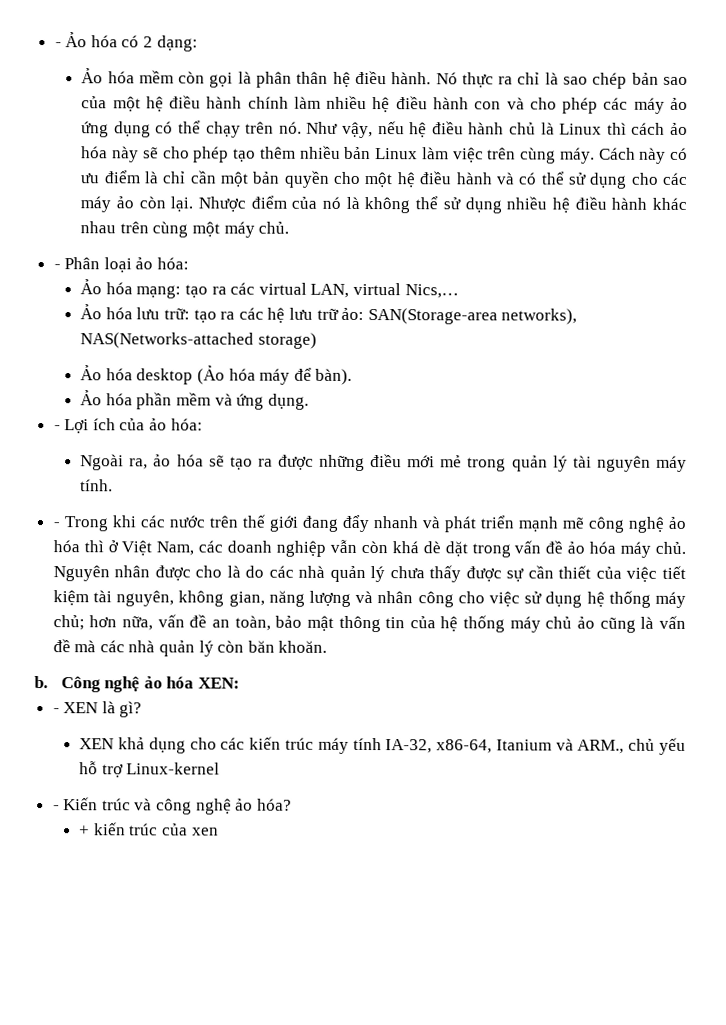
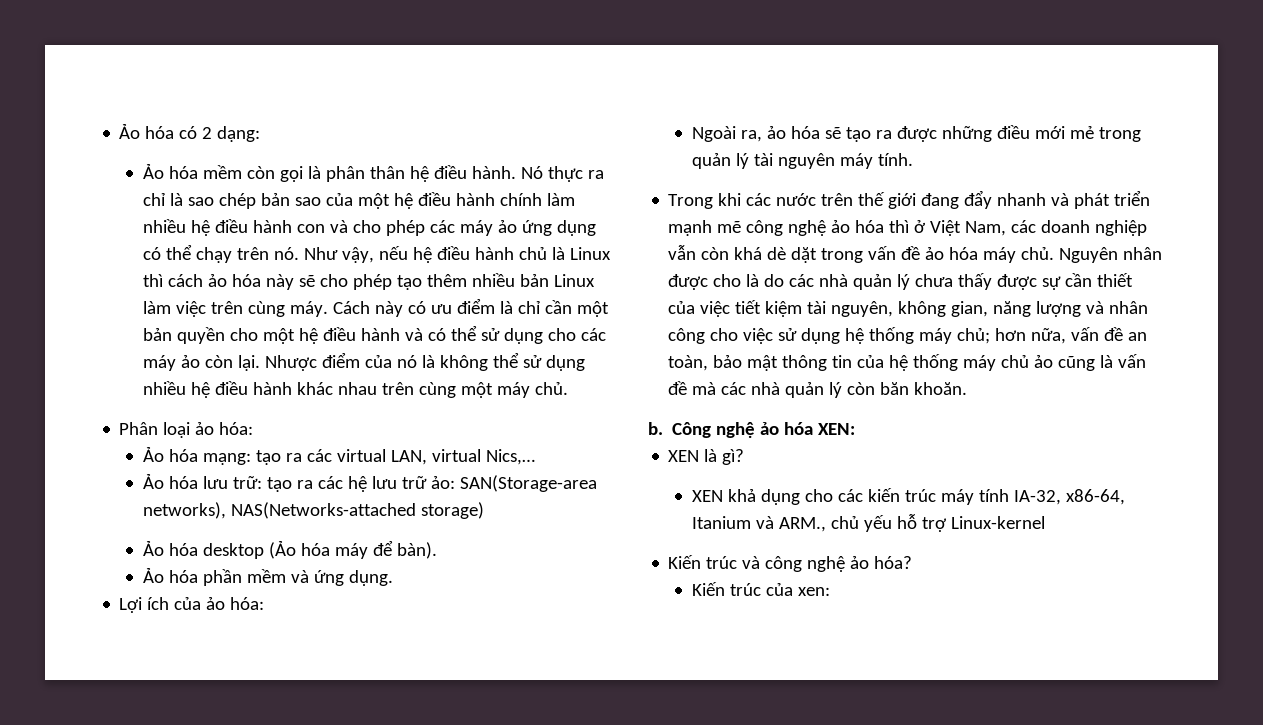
- - Ảo hóa có 2 dạng:
+ Ảo hóa có 2 dạng:
- - Phân loại ảo hóa:
+ Phân loại ảo hóa:
- - Lợi ích của ảo hóa:
+ Lợi ích của ảo hóa:
- - Trong khi các nước trên thế giới đang đẩy nhanh và phát triển mạnh mẽ công nghệ ảo hóa thì ở Việt Nam, các doanh nghiệp vẫn còn khá dè dặt trong vấn đề ảo hóa máy chủ.
+ Trong khi các nước trên thế giới đang đẩy nhanh và phát triển mạnh mẽ công nghệ ảo hóa thì ở Việt Nam, các doanh nghiệp vẫn còn khá dè dặt trong vấn đề ảo hóa máy chủ.
- - XEN là gì?
+ XEN là gì?
- - Kiến trúc và công nghệ ảo hóa?
+ Kiến trúc và công nghệ ảo hóa?
- + kiến trúc của xen
+ Kiến trúc của xen:

